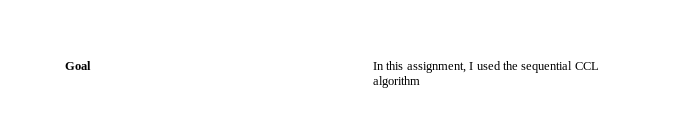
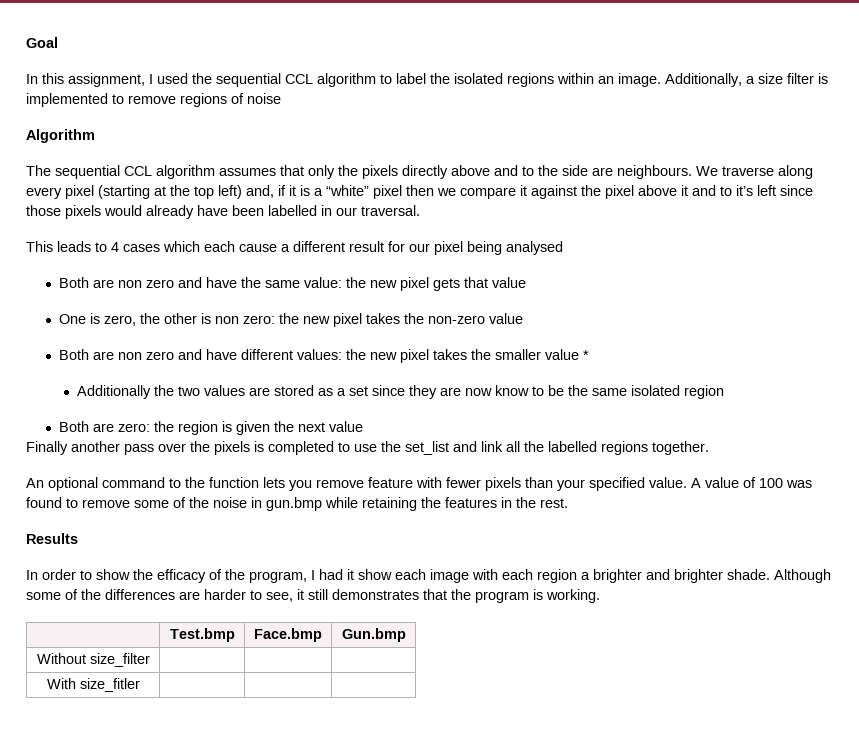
- In this assignment, I used the sequential CCL algorithm
+ In this assignment, I used the sequential CCL algorithm to label the isolated regions within an image. Additionally, a size filter is implemented to remove regions of noise
+ Algorithm
+ The sequential CCL algorithm assumes that only the pixels directly above and to the side are neighbours. We traverse along every pixel (starting at the top left) and, if it is a “white” pixel then we compare it against the pixel above it and to it’s left since those pixels would already have been labelled in our traversal.
+ This leads to 4 cases which each cause a different result for our pixel being analysed
+ Both are non zero and have the same value: the new pixel gets that value
+ One is zero, the other is non zero: the new pixel takes the non-zero value
+ Both are non zero and have different values: the new pixel takes the smaller value *
+ Additionally the two values are stored as a set since they are now know to be the same isolated region
+ Both are zero: the region is given the next value
+ Finally another pass over the pixels is completed to use the set_list and link all the labelled regions together.
+ An optional command to the function lets you remove feature with fewer pixels than your specified value. A value of 100 was found to remove some of the noise in gun.bmp while retaining the features in the rest.
+ Results
+ In order to show the efficacy of the program, I had it show each image with each region a brighter and brighter shade. Although some of the differences are harder to see, it still demonstrates that the program is working.
+ | Test.bmp | Face.bmp | Gun.bmp
+ Without size_filter | | |
+ With size_fitler | | |

